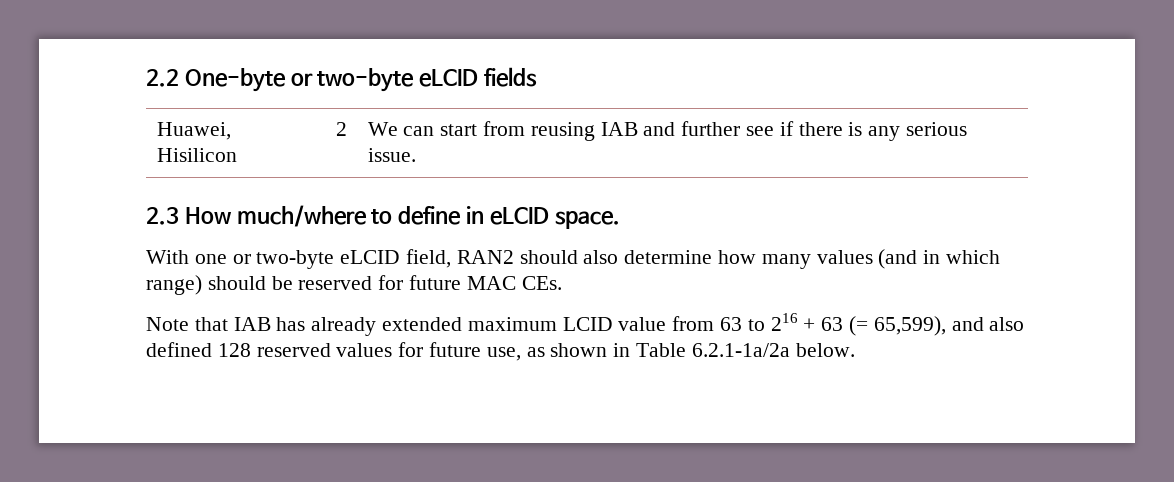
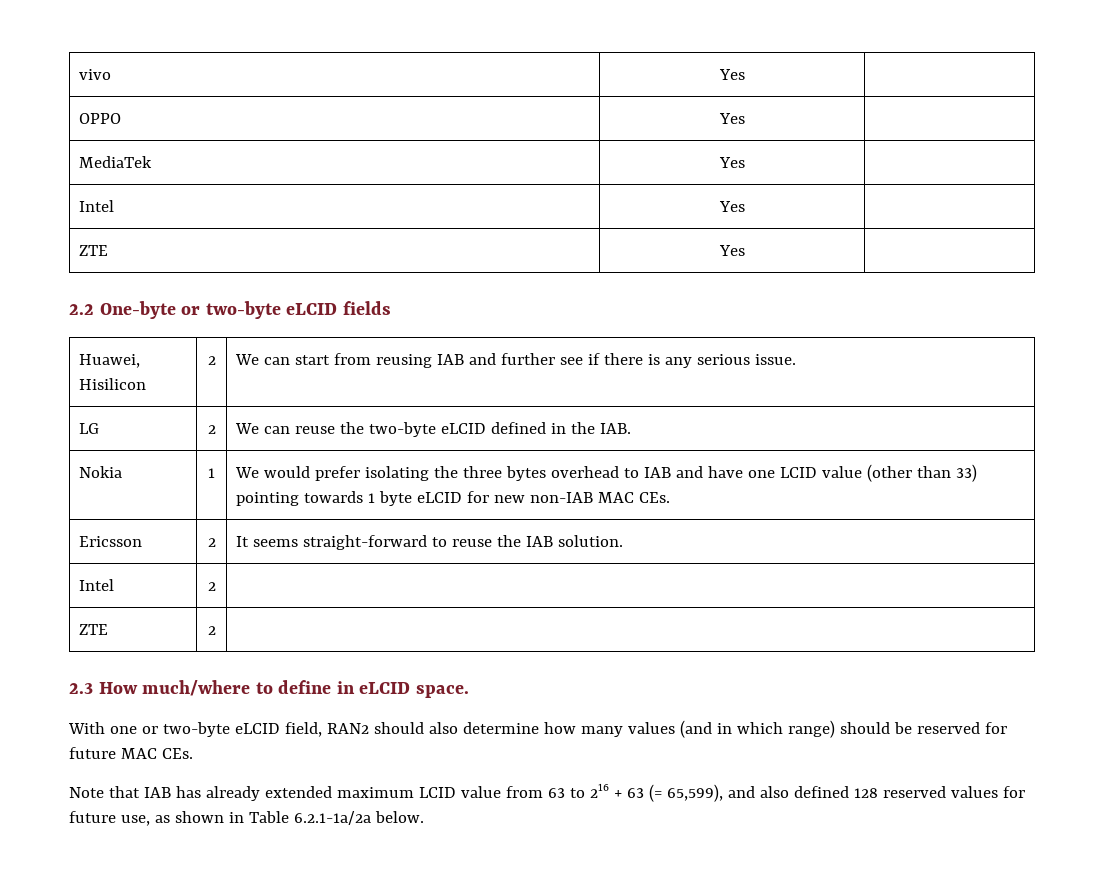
+ vivo | Yes |
+ OPPO | Yes |
+ MediaTek | Yes |
+ Intel | Yes |
+ ZTE | Yes |
+ LG | 2 | We can reuse the two-byte eLCID defined in the IAB.
+ Nokia | 1 | We would prefer isolating the three bytes overhead to IAB and have one LCID value (other than 33) pointing towards 1 byte eLCID for new non-IAB MAC CEs.
+ Ericsson | 2 | It seems straight-forward to reuse the IAB solution.
+ Intel | 2 |
+ ZTE | 2 |

